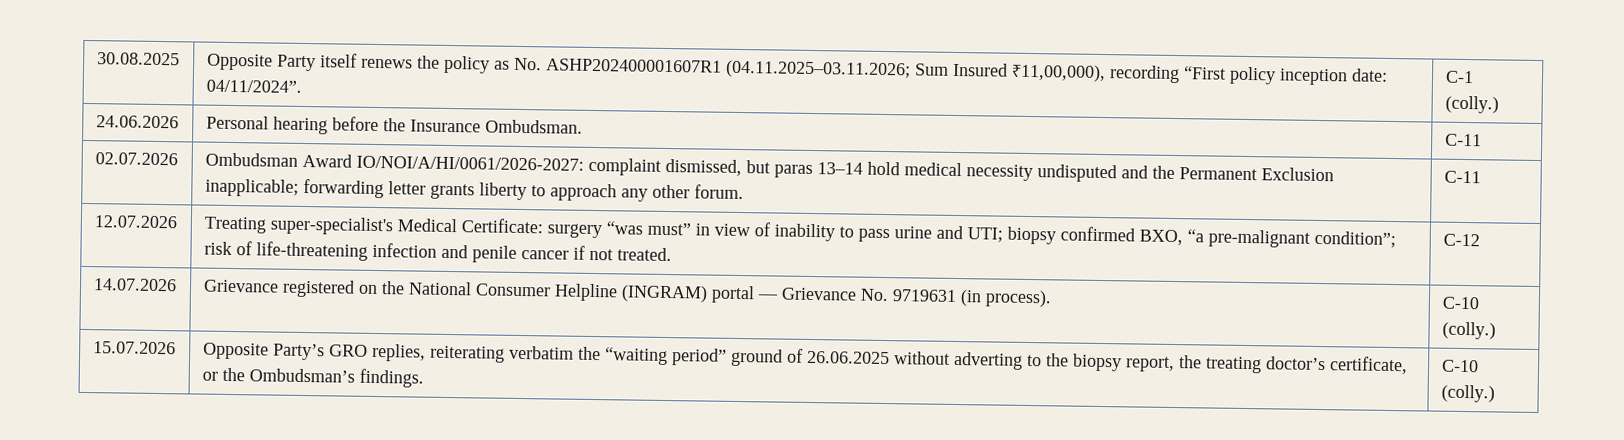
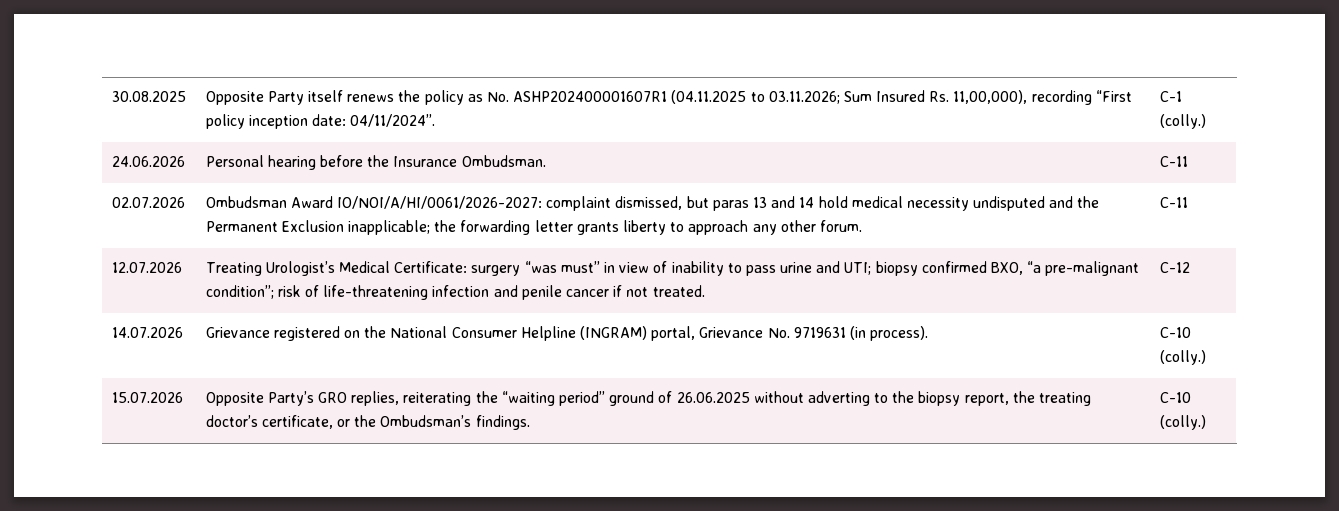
- 30.08.2025 | Opposite Party itself renews the policy as No. ASHP202400001607R1 (04.11.2025–03.11.2026; Sum Insured ₹11,00,000), recording “First policy inception date: 04/11/2024”. | C-1 (colly.)
+ 30.08.2025 | Opposite Party itself renews the policy as No. ASHP202400001607R1 (04.11.2025 to 03.11.2026; Sum Insured Rs. 11,00,000), recording “First policy inception date: 04/11/2024”. | C-1 (colly.)
- 02.07.2026 | Ombudsman Award IO/NOI/A/HI/0061/2026-2027: complaint dismissed, but paras 13–14 hold medical necessity undisputed and the Permanent Exclusion inapplicable; forwarding letter grants liberty to approach any other forum. | C-11
+ 02.07.2026 | Ombudsman Award IO/NOI/A/HI/0061/2026-2027: complaint dismissed, but paras 13 and 14 hold medical necessity undisputed and the Permanent Exclusion inapplicable; the forwarding letter grants liberty to approach any other forum. | C-11
- 12.07.2026 | Treating super-specialist's Medical Certificate: surgery “was must” in view of inability to pass urine and UTI; biopsy confirmed BXO, “a pre-malignant condition”; risk of life-threatening infection and penile cancer if not treated. | C-12
+ 12.07.2026 | Treating Urologist’s Medical Certificate: surgery “was must” in view of inability to pass urine and UTI; biopsy confirmed BXO, “a pre-malignant condition”; risk of life-threatening infection and penile cancer if not treated. | C-12
- 14.07.2026 | Grievance registered on the National Consumer Helpline (INGRAM) portal — Grievance No. 9719631 (in process). | C-10 (colly.)
+ 14.07.2026 | Grievance registered on the National Consumer Helpline (INGRAM) portal, Grievance No. 9719631 (in process). | C-10 (colly.)
- 15.07.2026 | Opposite Party’s GRO replies, reiterating verbatim the “waiting period” ground of 26.06.2025 without adverting to the biopsy report, the treating doctor’s certificate, or the Ombudsman’s findings. | C-10 (colly.)
+ 15.07.2026 | Opposite Party’s GRO replies, reiterating the “waiting period” ground of 26.06.2025 without adverting to the biopsy report, the treating doctor’s certificate, or the Ombudsman’s findings. | C-10 (colly.)

